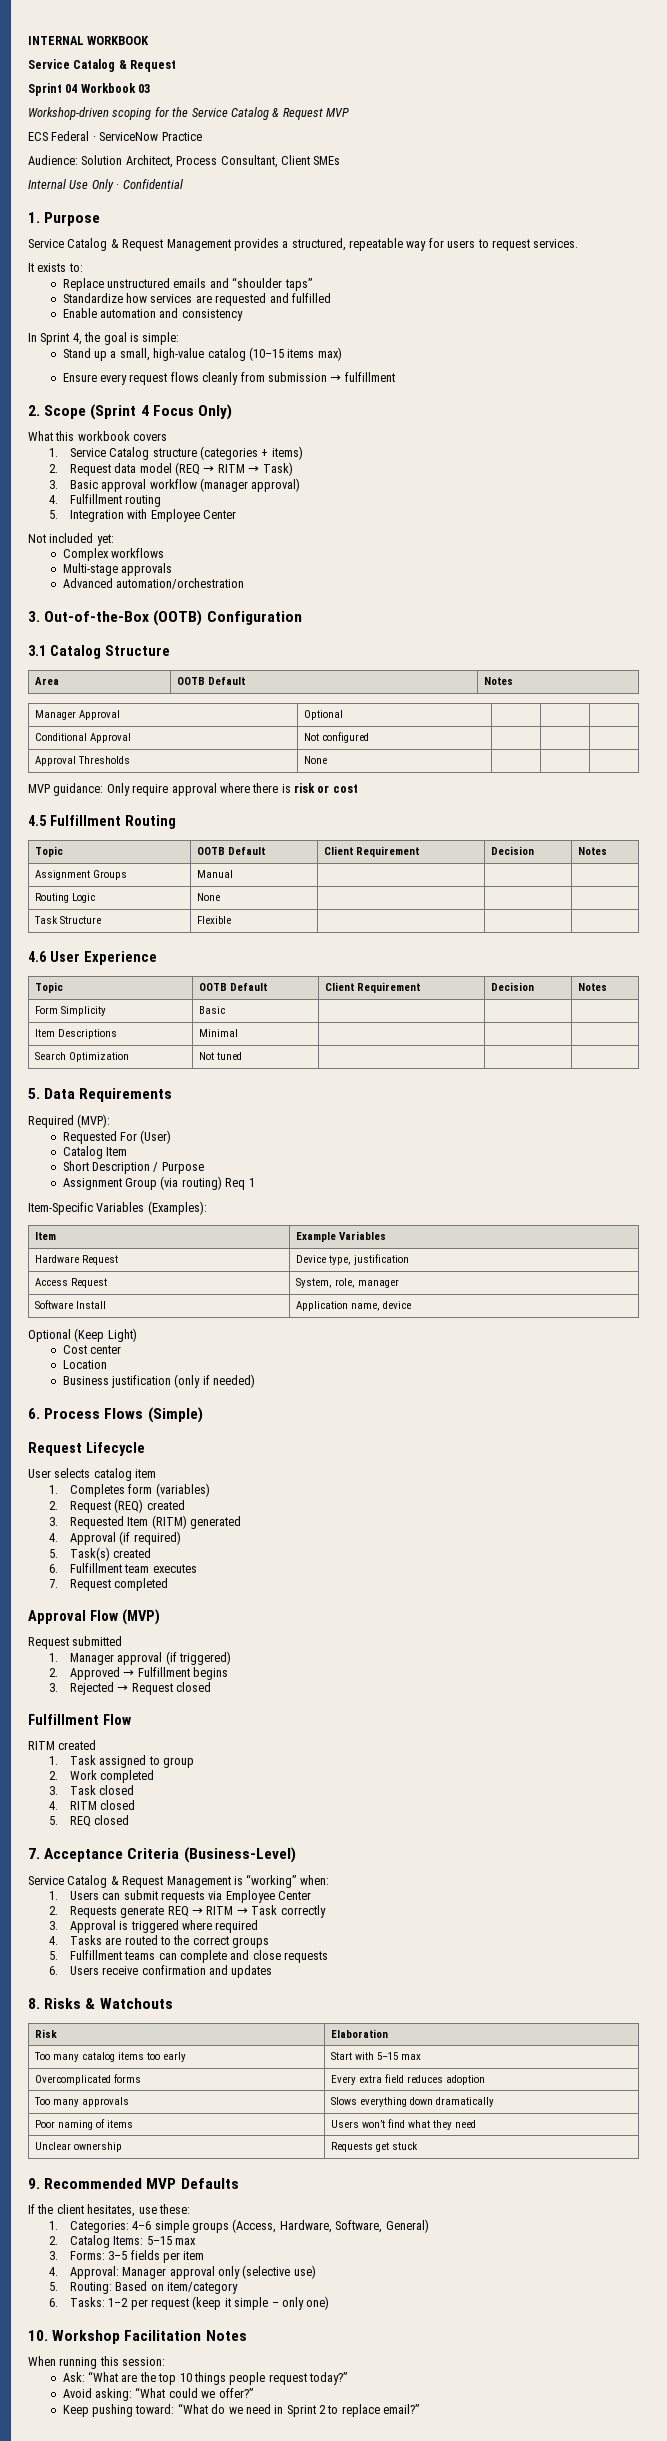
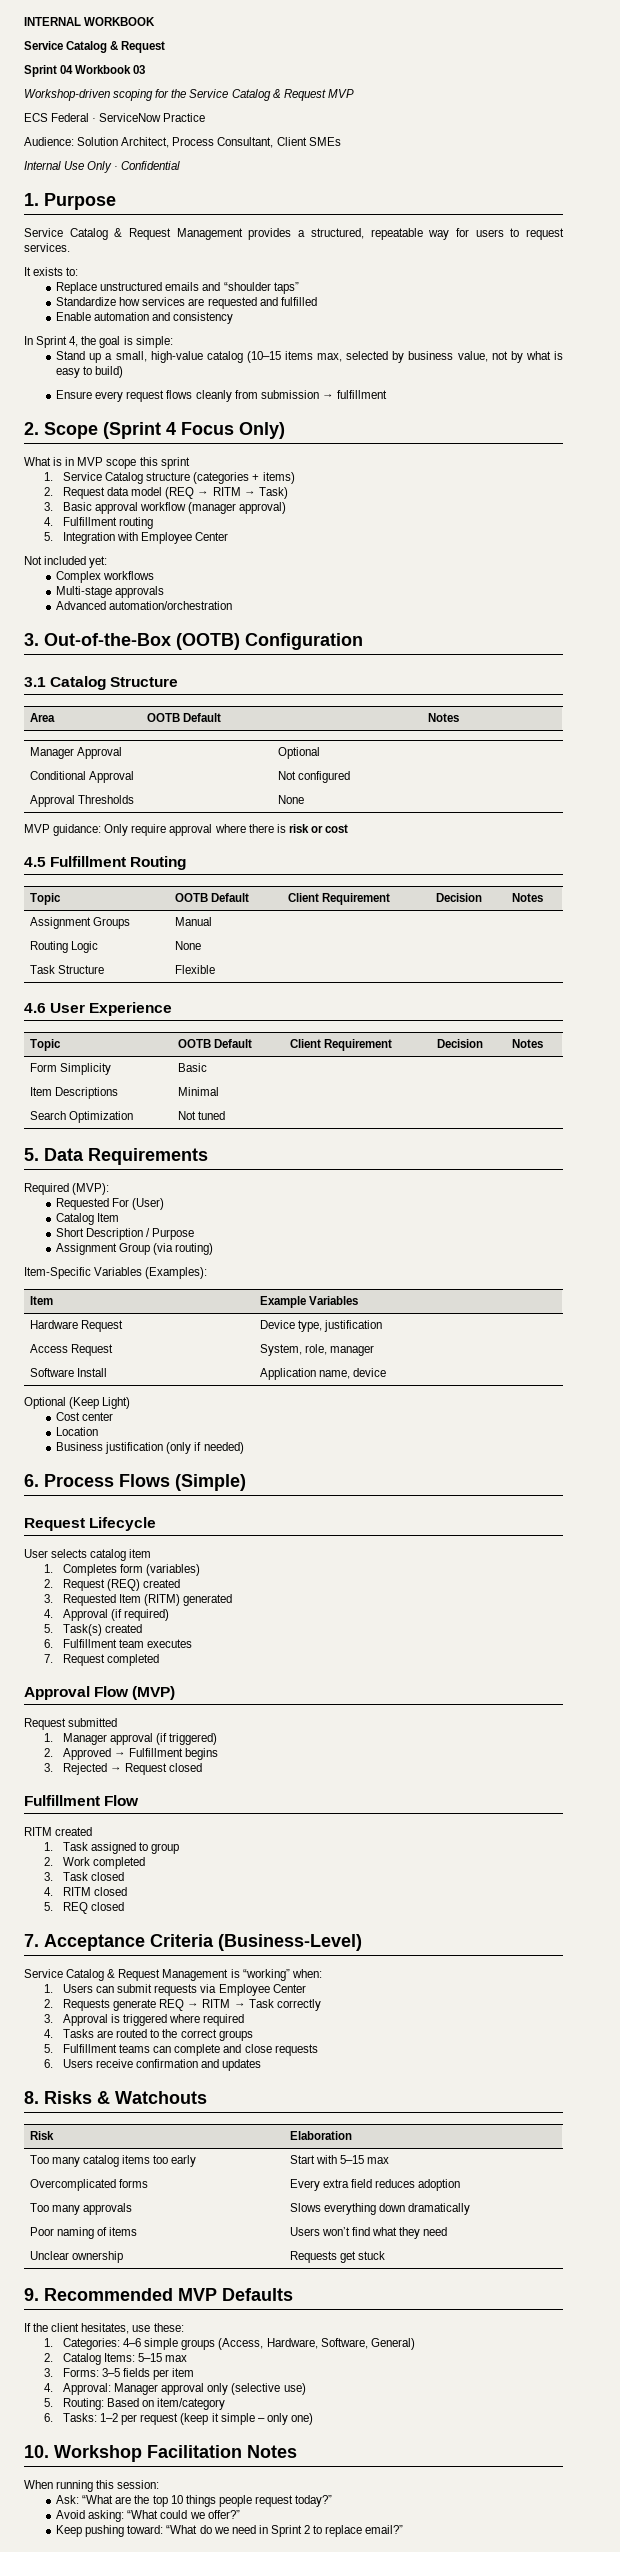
- Stand up a small, high-value catalog (10–15 items max)
+ Stand up a small, high-value catalog (10–15 items max, selected by business value, not by what is easy to build)
- What this workbook covers
+ What is in MVP scope this sprint
- Assignment Group (via routing) Req 1
+ Assignment Group (via routing)

